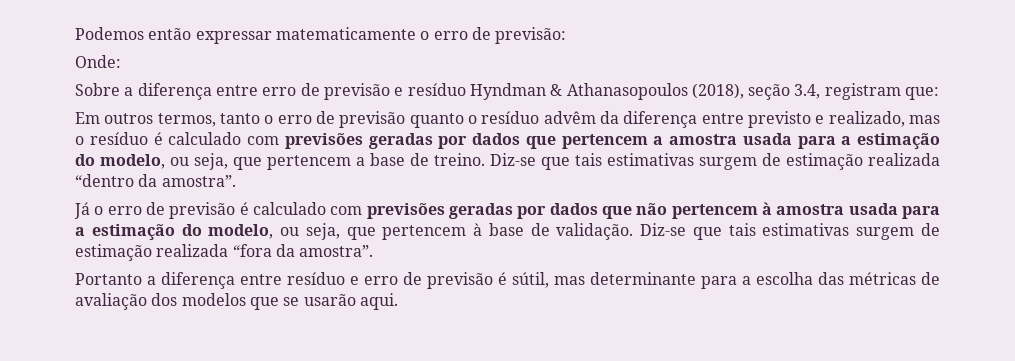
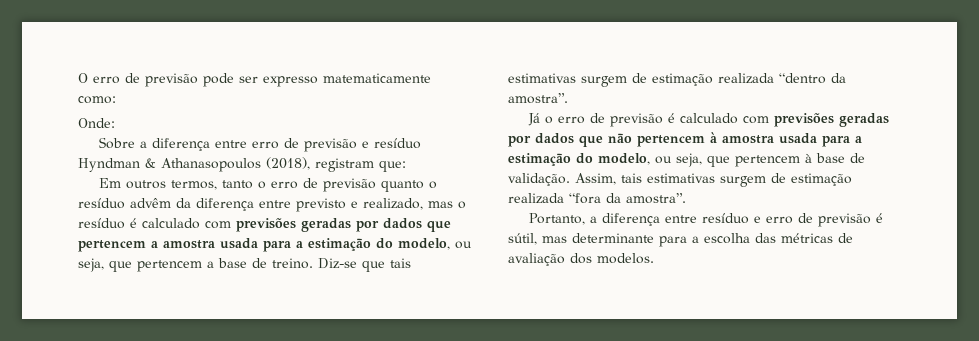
- Podemos então expressar matematicamente o erro de previsão:
+ O erro de previsão pode ser expresso matematicamente como:
- Sobre a diferença entre erro de previsão e resíduo Hyndman & Athanasopoulos (2018), seção 3.4, registram que:
+ Sobre a diferença entre erro de previsão e resíduo Hyndman & Athanasopoulos (2018), registram que:
- Diz-se que tais estimativas surgem de estimação realizada “fora da amostra”.
+ Assim, tais estimativas surgem de estimação realizada “fora da amostra”.
- Portanto a diferença entre resíduo e erro de previsão é sútil, mas determinante para a escolha das métricas de avaliação dos modelos que se usarão aqui.
+ Portanto, a diferença entre resíduo e erro de previsão é sútil, mas determinante para a escolha das métricas de avaliação dos modelos.

